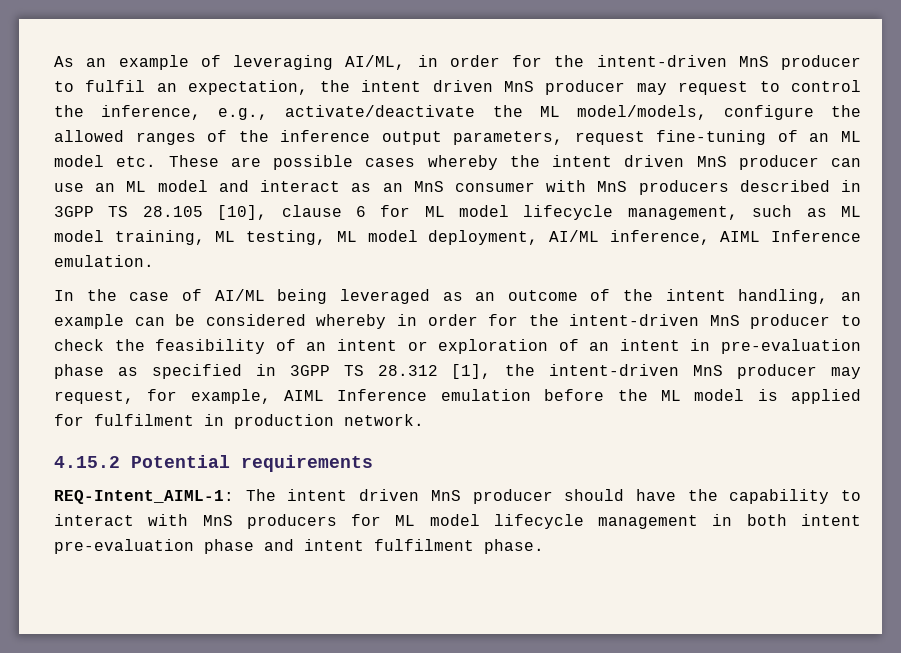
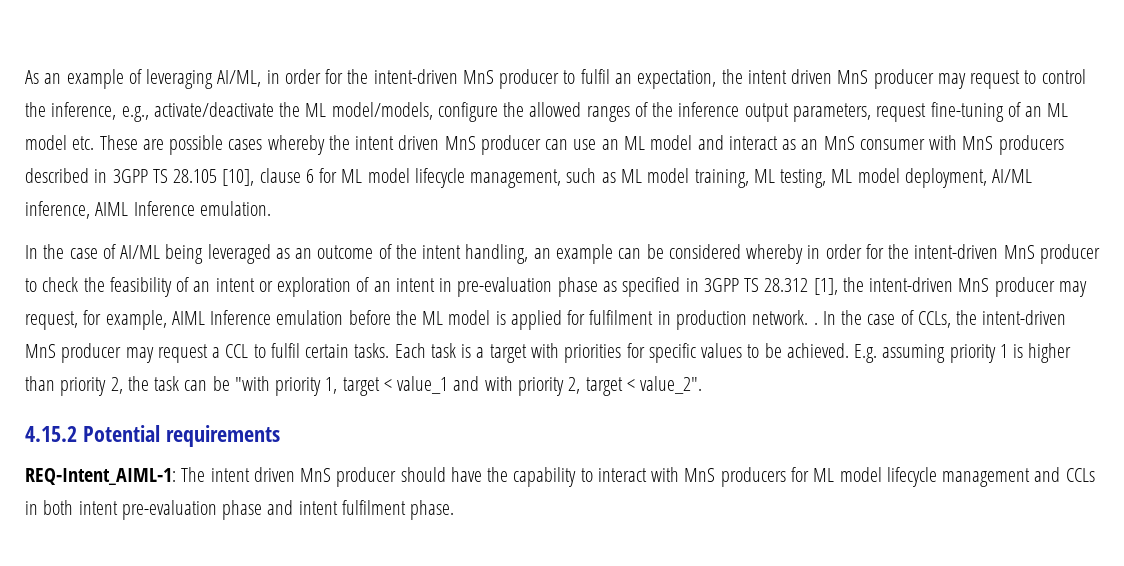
- In the case of AI/ML being leveraged as an outcome of the intent handling, an example can be considered whereby in order for the intent-driven MnS producer to check the feasibility of an intent or exploration of an intent in pre-evaluation phase as specified in 3GPP TS 28.312 [1], the intent-driven MnS producer may request, for example, AIML Inference emulation before the ML model is applied for fulfilment in production network.
+ In the case of AI/ML being leveraged as an outcome of the intent handling, an example can be considered whereby in order for the intent-driven MnS producer to check the feasibility of an intent or exploration of an intent in pre-evaluation phase as specified in 3GPP TS 28.312 [1], the intent-driven MnS producer may request, for example, AIML Inference emulation before the ML model is applied for fulfilment in production network. . In the case of CCLs, the intent-driven MnS producer may request a CCL to fulfil certain tasks. Each task is a target with priorities for specific values to be achieved. E.g. assuming priority 1 is higher than priority 2, the task can be "with priority 1, target < value_1 and with priority 2, target < value_2".
- REQ-Intent_AIML-1: The intent driven MnS producer should have the capability to interact with MnS producers for ML model lifecycle management in both intent pre-evaluation phase and intent fulfilment phase.
+ REQ-Intent_AIML-1: The intent driven MnS producer should have the capability to interact with MnS producers for ML model lifecycle management and CCLs in both intent pre-evaluation phase and intent fulfilment phase.

